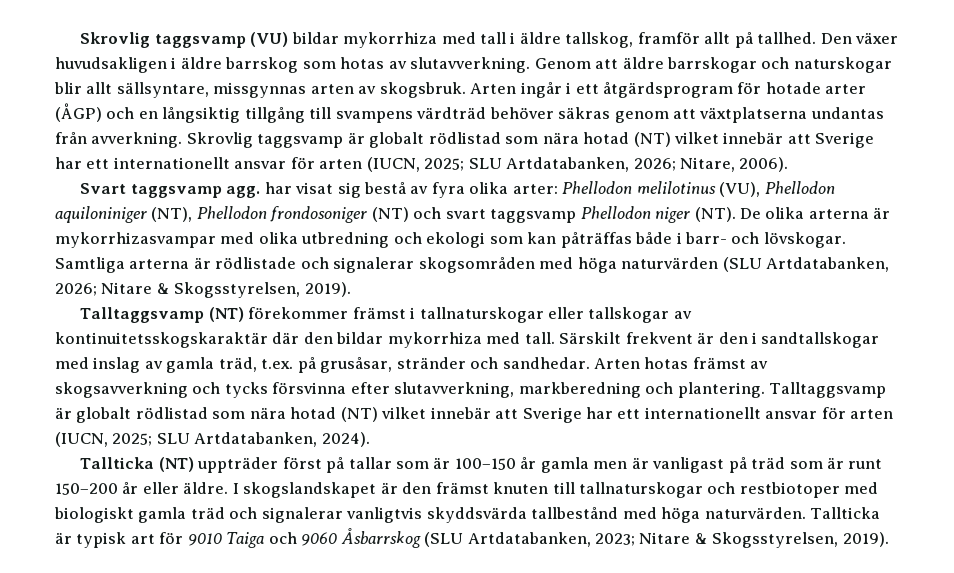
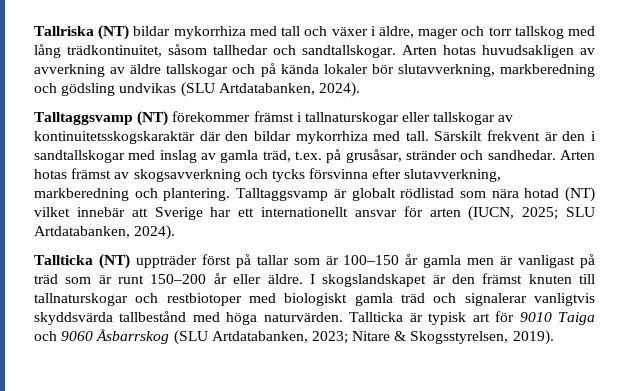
- Skrovlig taggsvamp (VU) bildar mykorrhiza med tall i äldre tallskog, framför allt på tallhed. Den växer huvudsakligen i äldre barrskog som hotas av slutavverkning. Genom att äldre barrskogar och naturskogar blir allt sällsyntare, missgynnas arten av skogsbruk. Arten ingår i ett åtgärdsprogram för hotade arter (ÅGP) och en långsiktig tillgång till svampens värdträd behöver säkras genom att växtplatserna undantas från avverkning. Skrovlig taggsvamp är globalt rödlistad som nära hotad (NT) vilket innebär att Sverige har ett internationellt ansvar för arten (IUCN, 2025; SLU Artdatabanken, 2026; Nitare, 2006).
- Svart taggsvamp agg. har visat sig bestå av fyra olika arter: Phellodon melilotinus (VU), Phellodon aquiloniniger (NT), Phellodon frondosoniger (NT) och svart taggsvamp Phellodon niger (NT). De olika arterna är mykorrhizasvampar med olika utbredning och ekologi som kan påträffas både i barr- och lövskogar. Samtliga arterna är rödlistade och signalerar skogsområden med höga naturvärden (SLU Artdatabanken, 2026; Nitare & Skogsstyrelsen, 2019).
+ Tallriska (NT) bildar mykorrhiza med tall och växer i äldre, mager och torr tallskog med lång trädkontinuitet, såsom tallhedar och sandtallskogar. Arten hotas huvudsakligen av avverkning av äldre tallskogar och på kända lokaler bör slutavverkning, markberedning och gödsling undvikas (SLU Artdatabanken, 2024).

